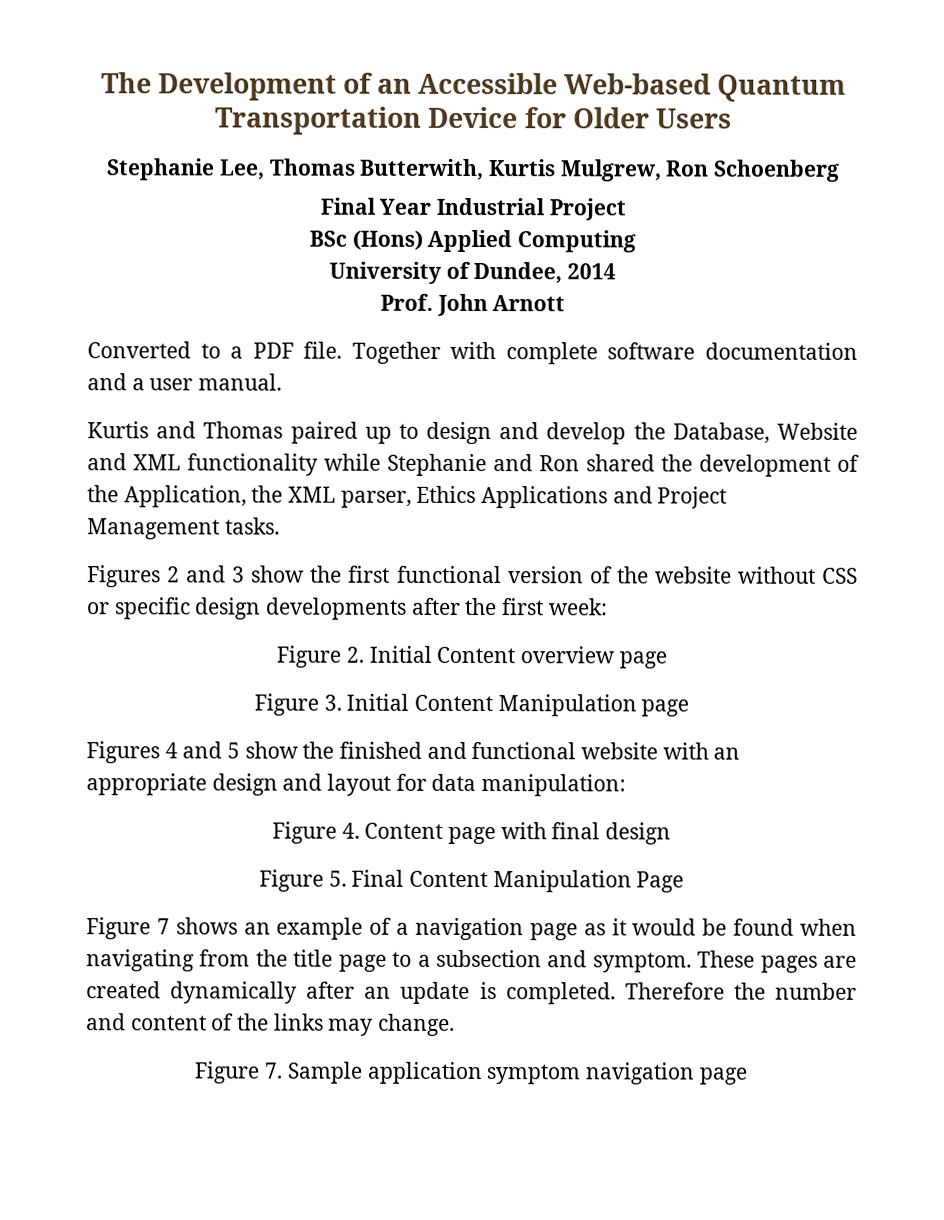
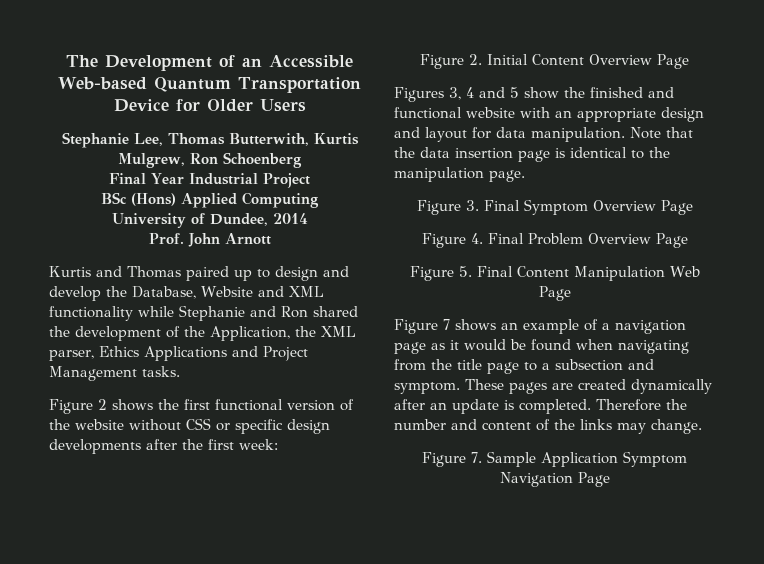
- Converted to a PDF file. Together with complete software documentation and a user manual.
- Figures 2 and 3 show the first functional version of the website without CSS or specific design developments after the first week:
+ Figure 2 shows the first functional version of the website without CSS or specific design developments after the first week:
- Figure 2. Initial Content overview page
- Figure 3. Initial Content Manipulation page
- Figures 4 and 5 show the finished and functional website with an appropriate design and layout for data manipulation:
- Figure 4. Content page with final design
+ Figure 2. Initial Content Overview Page
+ Figures 3, 4 and 5 show the finished and functional website with an appropriate design and layout for data manipulation. Note that the data insertion page is identical to the manipulation page.
+ Figure 3. Final Symptom Overview Page
+ Figure 4. Final Problem Overview Page
- Figure 5. Final Content Manipulation Page
+ Figure 5. Final Content Manipulation Web Page
- Figure 7. Sample application symptom navigation page
+ Figure 7. Sample Application Symptom Navigation Page

